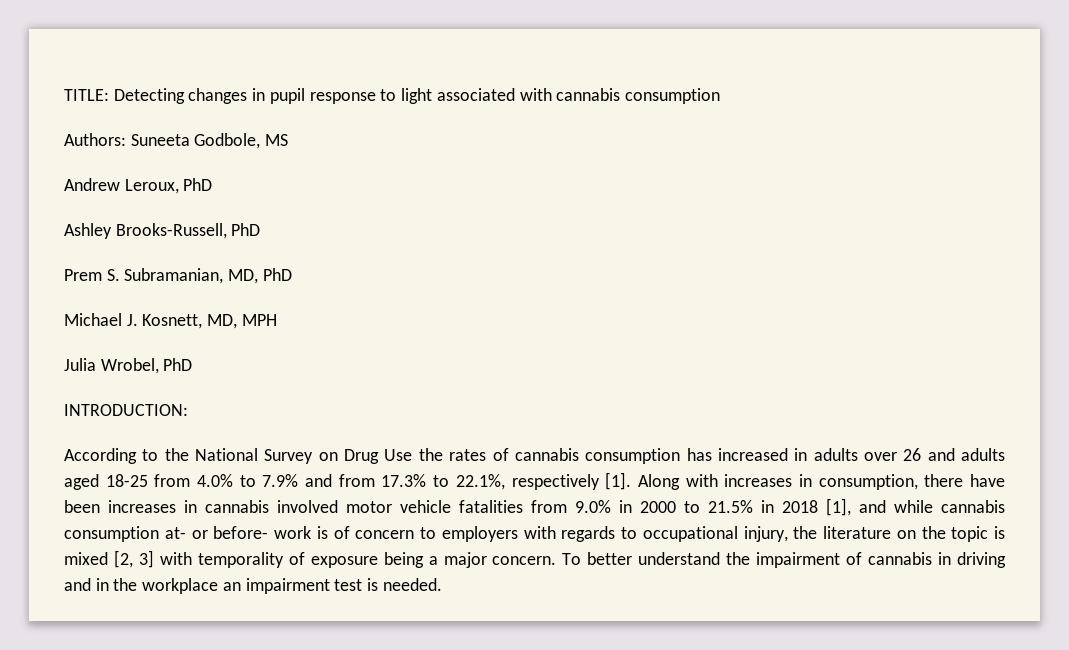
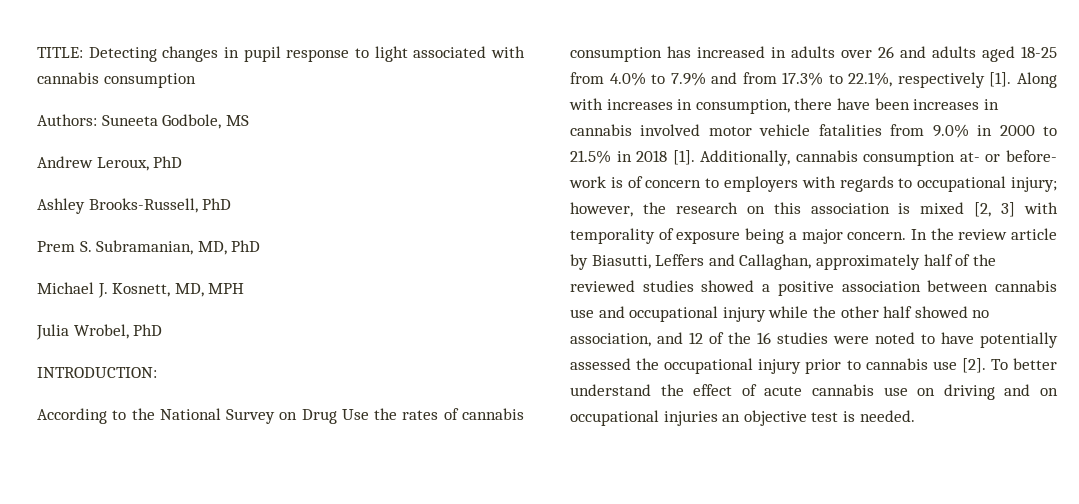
- Along with increases in consumption, there have been increases in cannabis involved motor vehicle fatalities from 9.0% in 2000 to 21.5% in 2018 [1], and while cannabis consumption at- or before- work is of concern to employers with regards to occupational injury, the literature on the topic is mixed [2, 3] with temporality of exposure being a major concern.
+ Along with increases in consumption, there have been increases in cannabis involved motor vehicle fatalities from 9.0% in 2000 to 21.5% in 2018 [1]. Additionally, cannabis consumption at- or before- work is of concern to employers with regards to occupational injury; however, the research on this association is mixed [2, 3] with temporality of exposure being a major concern.
- To better understand the impairment of cannabis in driving and in the workplace an impairment test is needed.
+ In the review article by Biasutti, Leffers and Callaghan, approximately half of the reviewed studies showed a positive association between cannabis use and occupational injury while the other half showed no association, and 12 of the 16 studies were noted to have potentially assessed the occupational injury prior to cannabis use [2]. To better understand the effect of acute cannabis use on driving and on occupational injuries an objective test is needed.

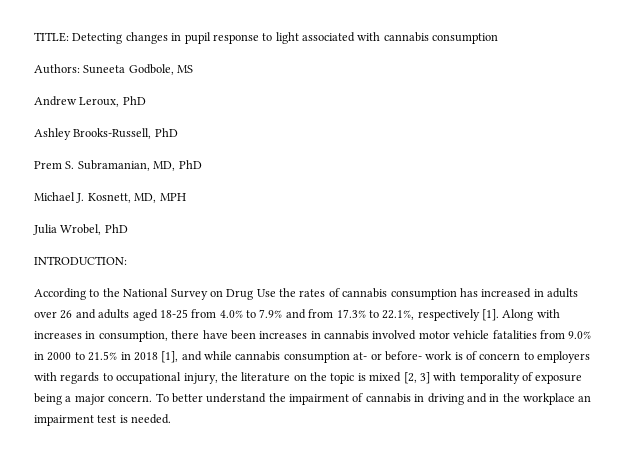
- Along with increases in consumption, there have been increases in cannabis involved motor vehicle fatalities from 9.0% in 2000 to 21.5% in 2018 [1]. Additionally, cannabis consumption at- or before- work is of concern to employers with regards to occupational injury; however, the research on this association is mixed [2, 3] with temporality of exposure being a major concern.
+ Along with increases in consumption, there have been increases in cannabis involved motor vehicle fatalities from 9.0% in 2000 to 21.5% in 2018 [1], and while cannabis consumption at- or before- work is of concern to employers with regards to occupational injury, the literature on the topic is mixed [2, 3] with temporality of exposure being a major concern.
- In the review article by Biasutti, Leffers and Callaghan, approximately half of the reviewed studies showed a positive association between cannabis use and occupational injury while the other half showed no association, and 12 of the 16 studies were noted to have potentially assessed the occupational injury prior to cannabis use [2]. To better understand the effect of acute cannabis use on driving and on occupational injuries an objective test is needed.
+ To better understand the impairment of cannabis in driving and in the workplace an impairment test is needed.

